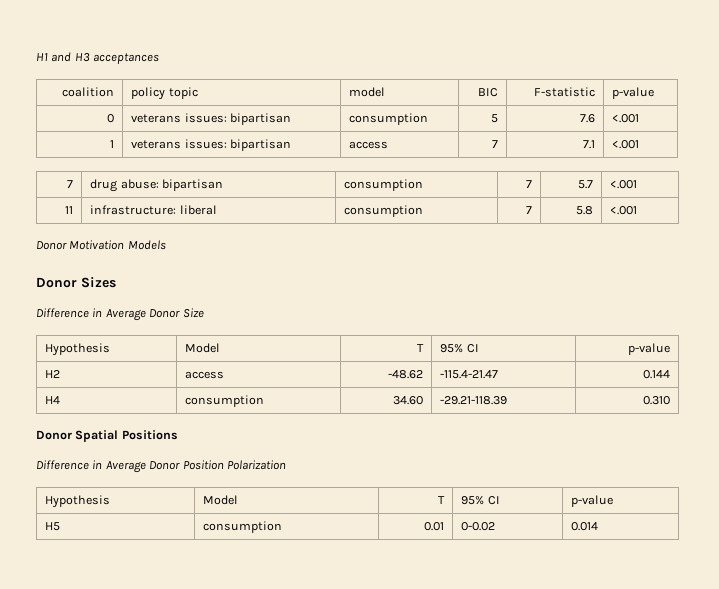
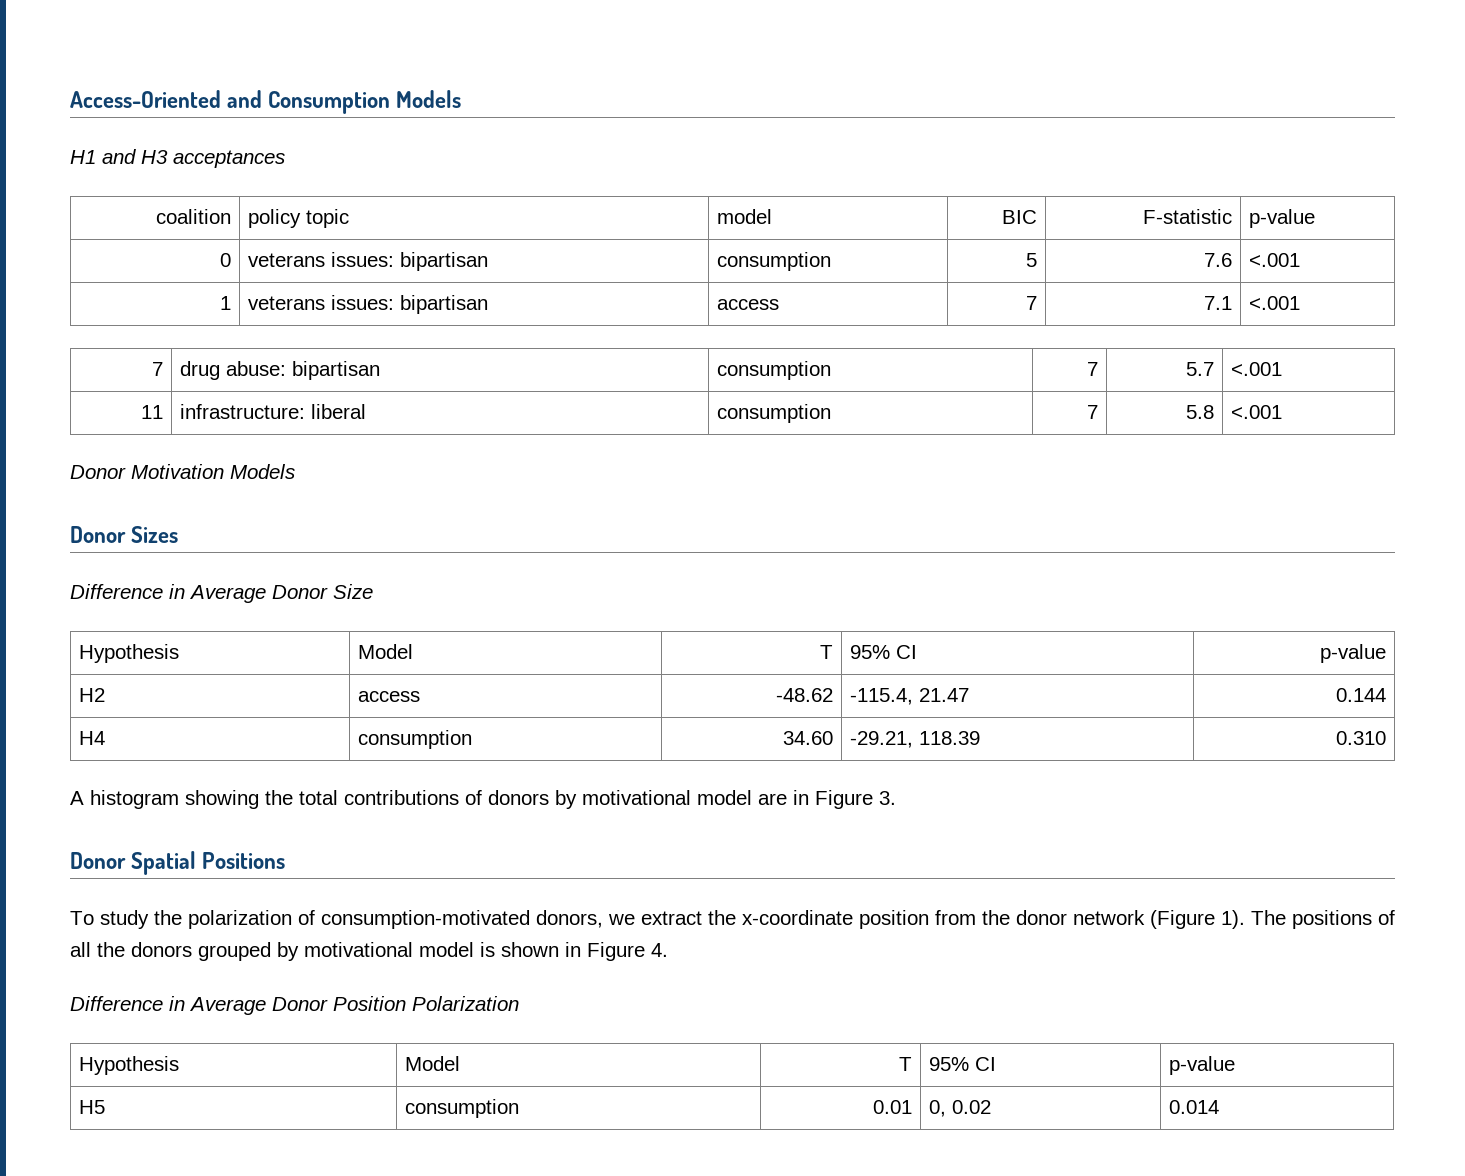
+ Access-Oriented and Consumption Models
- H2 | access | -48.62 | -115.4-21.47 | 0.144
+ H2 | access | -48.62 | -115.4, 21.47 | 0.144
- H4 | consumption | 34.60 | -29.21-118.39 | 0.310
+ H4 | consumption | 34.60 | -29.21, 118.39 | 0.310
+ A histogram showing the total contributions of donors by motivational model are in Figure 3.
  Donor Spatial Positions
+ To study the polarization of consumption-motivated donors, we extract the x-coordinate position from the donor network (Figure 1). The positions of all the donors grouped by motivational model is shown in Figure 4.
- H5 | consumption | 0.01 | 0-0.02 | 0.014
+ H5 | consumption | 0.01 | 0, 0.02 | 0.014

